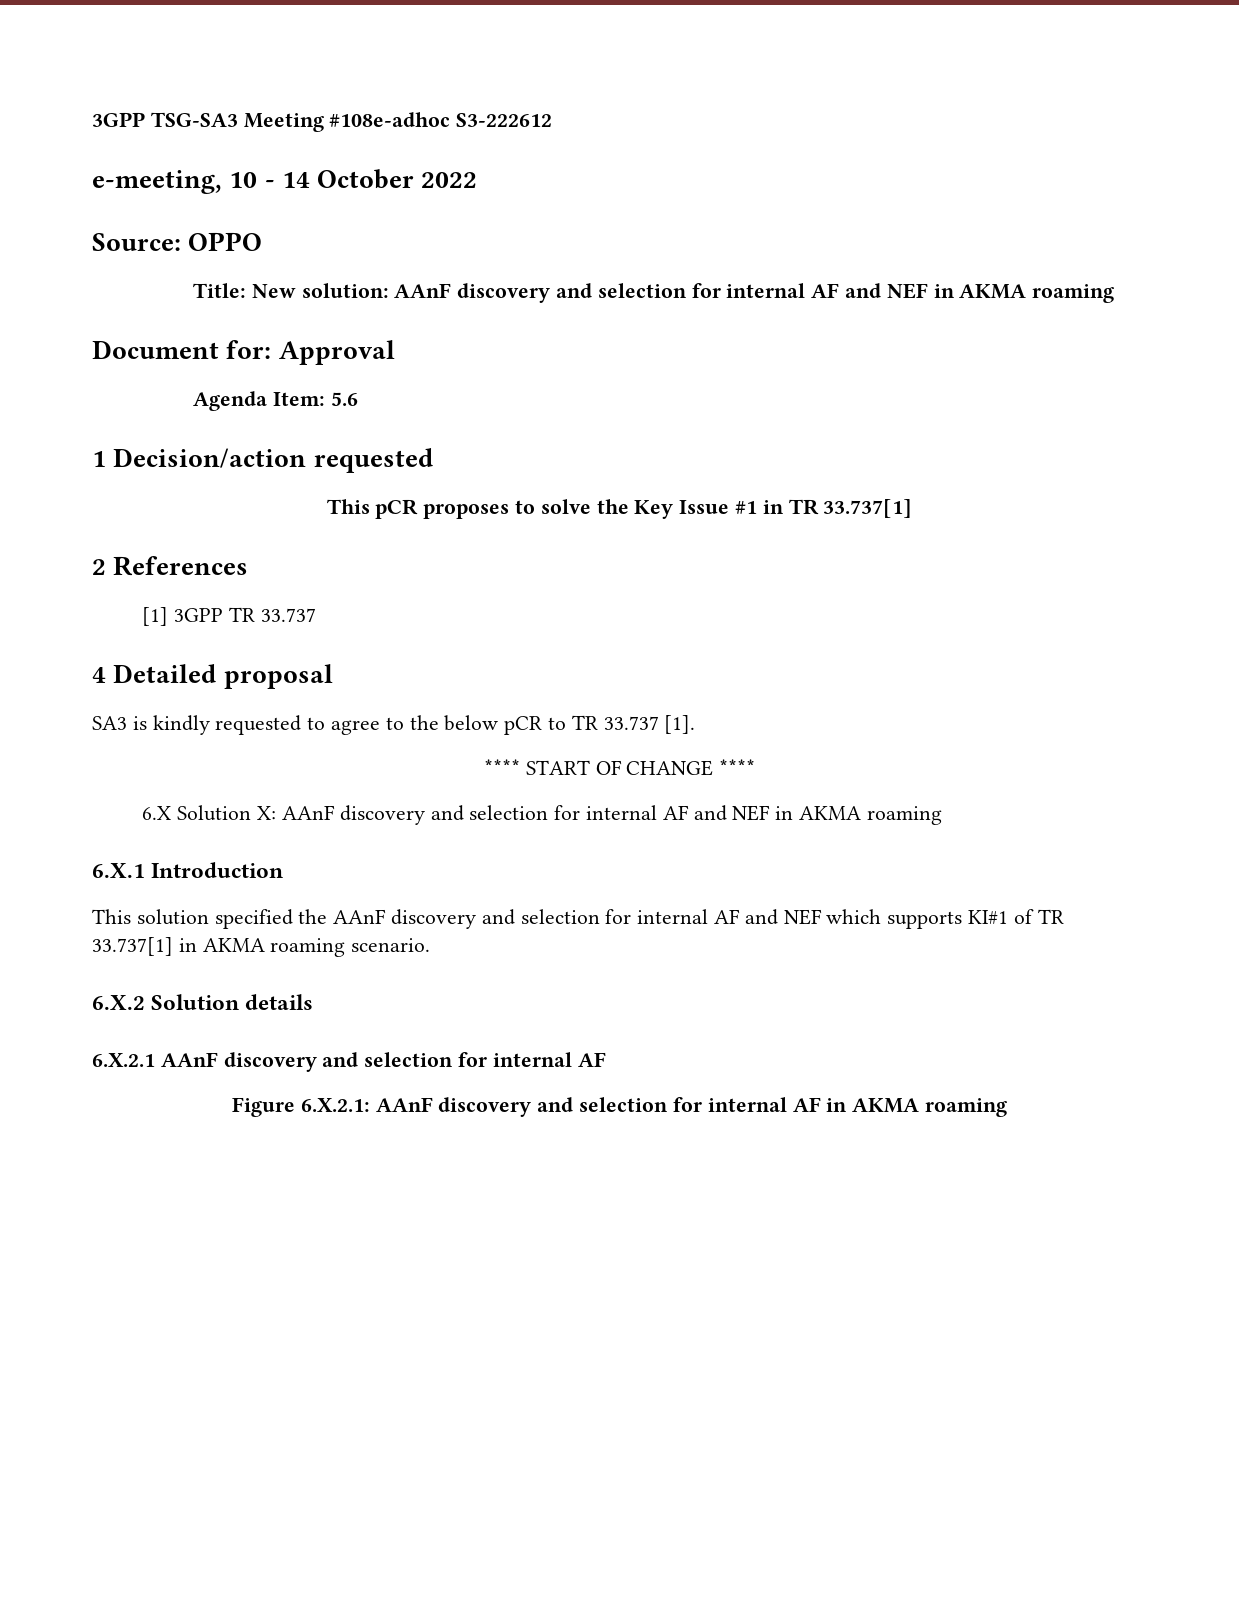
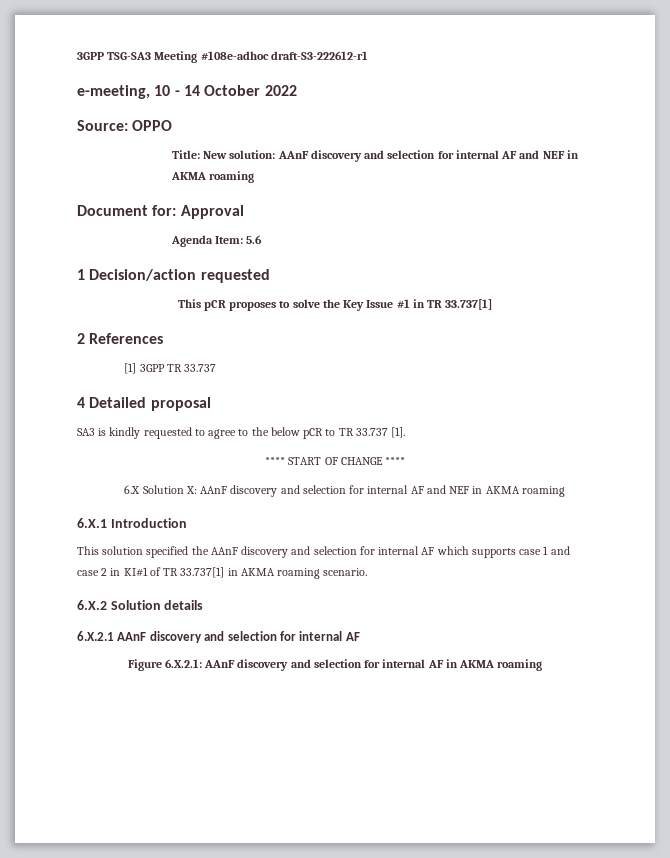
- 3GPP TSG-SA3 Meeting #108e-adhoc S3-222612
+ 3GPP TSG-SA3 Meeting #108e-adhoc draft-S3-222612-r1
- This solution specified the AAnF discovery and selection for internal AF and NEF which supports KI#1 of TR 33.737[1] in AKMA roaming scenario.
+ This solution specified the AAnF discovery and selection for internal AF which supports case 1 and case 2 in KI#1 of TR 33.737[1] in AKMA roaming scenario.

